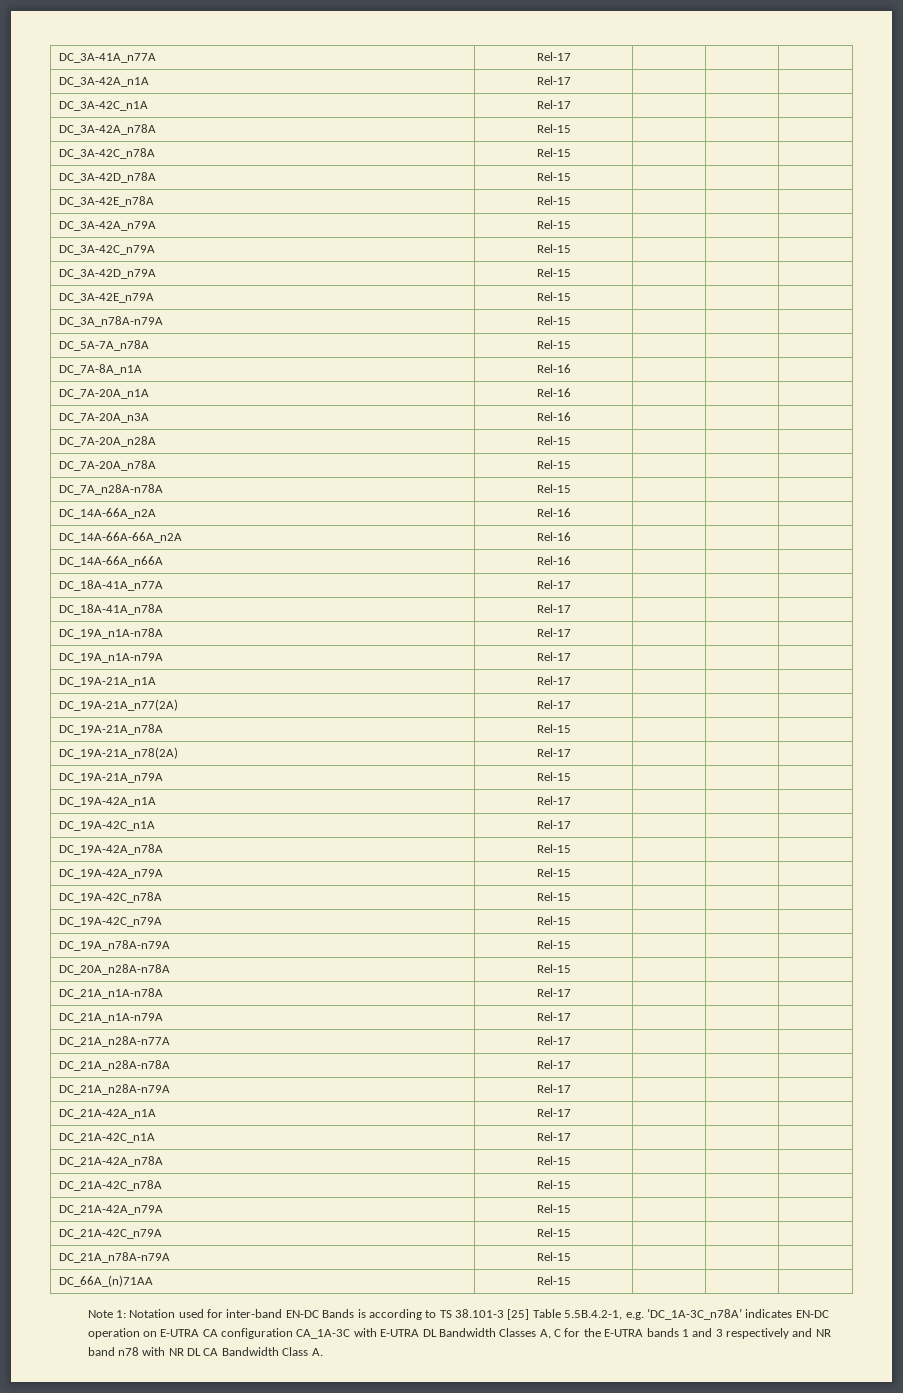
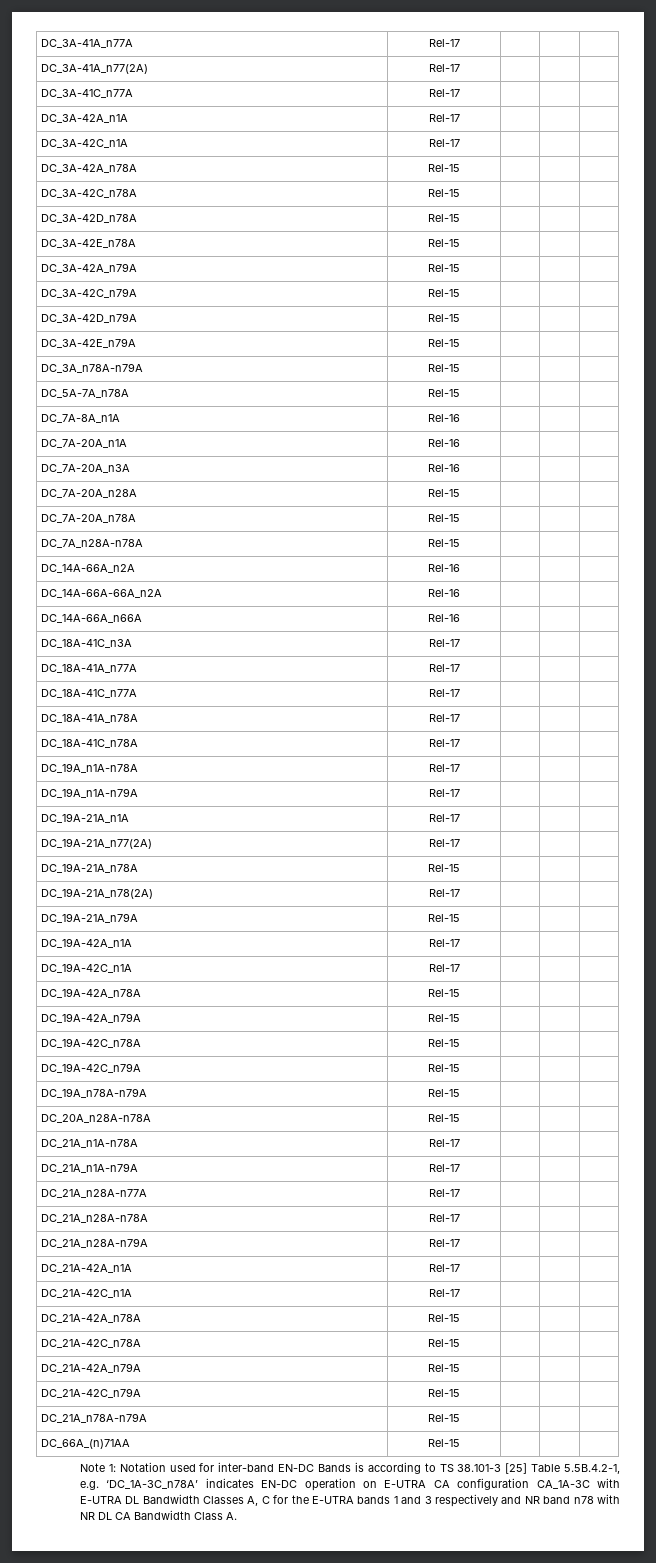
+ DC_3A-41A_n77(2A) | Rel-17 | | |
+ DC_3A-41C_n77A | Rel-17 | | |
+ DC_18A-41C_n3A | Rel-17 | | |
+ DC_18A-41C_n77A | Rel-17 | | |
+ DC_18A-41C_n78A | Rel-17 | | |

